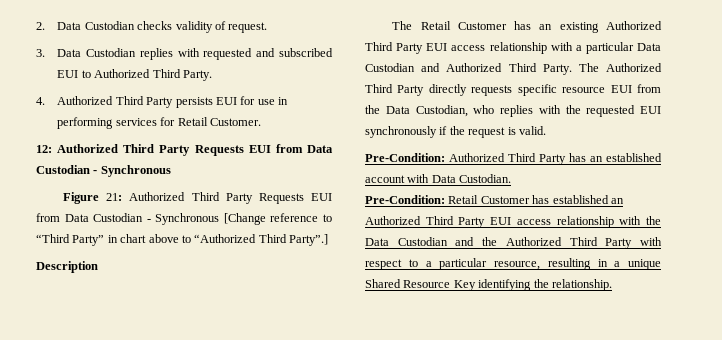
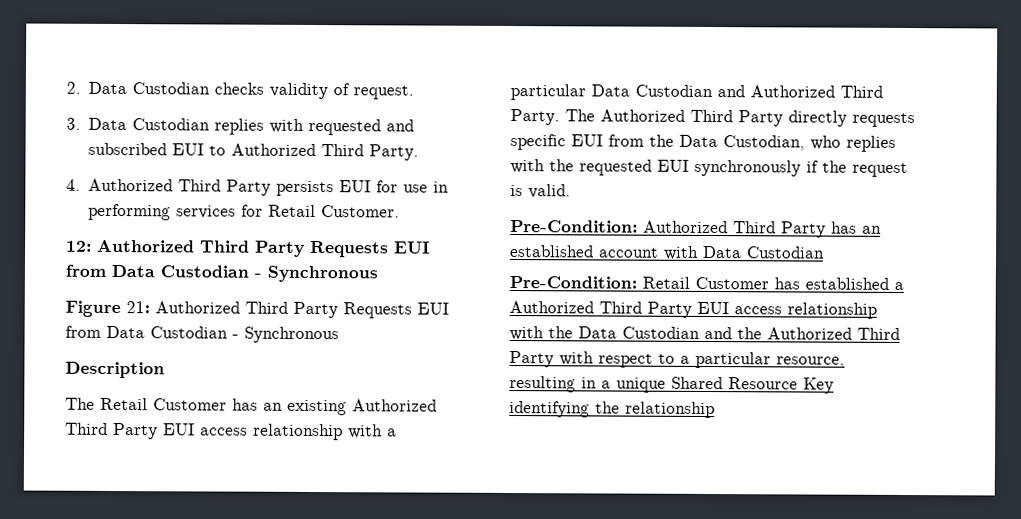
- Figure 21: Authorized Third Party Requests EUI from Data Custodian - Synchronous [Change reference to “Third Party” in chart above to “Authorized Third Party”.]
+ Figure 21: Authorized Third Party Requests EUI from Data Custodian - Synchronous
- The Authorized Third Party directly requests specific resource EUI from the Data Custodian, who replies with the requested EUI synchronously if the request is valid.
+ The Authorized Third Party directly requests specific EUI from the Data Custodian, who replies with the requested EUI synchronously if the request is valid.
- Pre-Condition: Authorized Third Party has an established account with Data Custodian.
+ Pre-Condition: Authorized Third Party has an established account with Data Custodian
- Pre-Condition: Retail Customer has established an Authorized Third Party EUI access relationship with the Data Custodian and the Authorized Third Party with respect to a particular resource, resulting in a unique Shared Resource Key identifying the relationship.
+ Pre-Condition: Retail Customer has established a Authorized Third Party EUI access relationship with the Data Custodian and the Authorized Third Party with respect to a particular resource, resulting in a unique Shared Resource Key identifying the relationship

